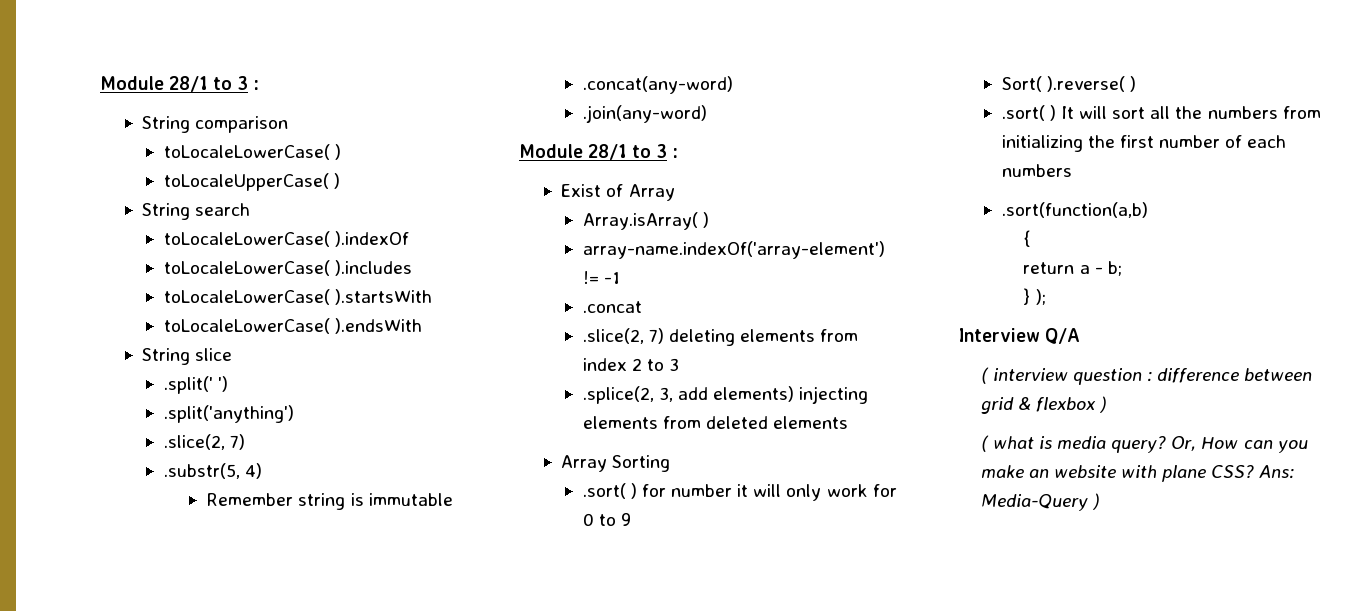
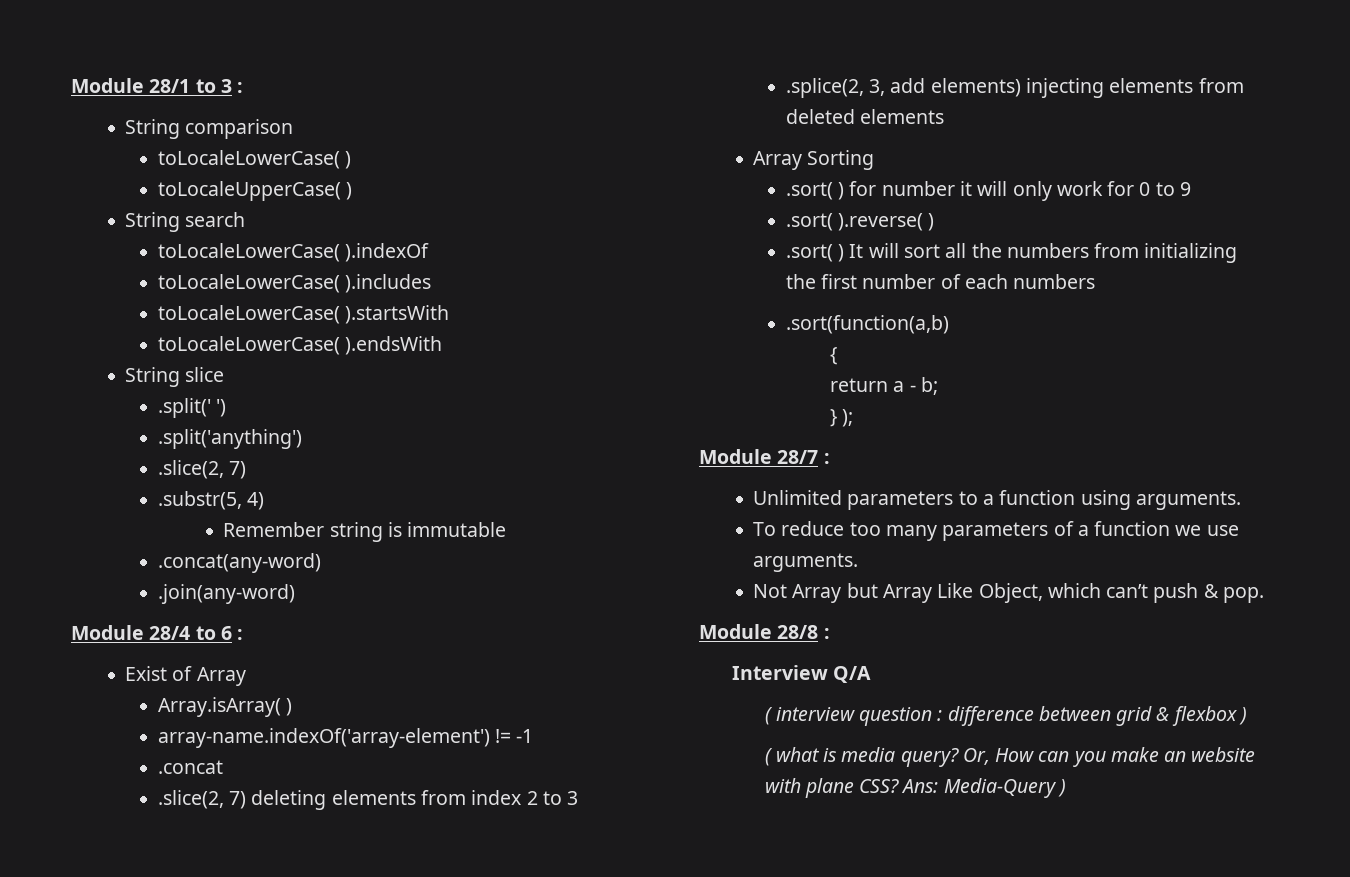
  .join(any-word)
- Module 28/1 to 3 :
+ Module 28/4 to 6 :
- Sort( ).reverse( )
+ .sort( ).reverse( )
+ Module 28/7 :
+ Unlimited parameters to a function using arguments.
+ To reduce too many parameters of a function we use arguments.
+ Not Array but Array Like Object, which can’t push & pop.
+ Module 28/8 :

